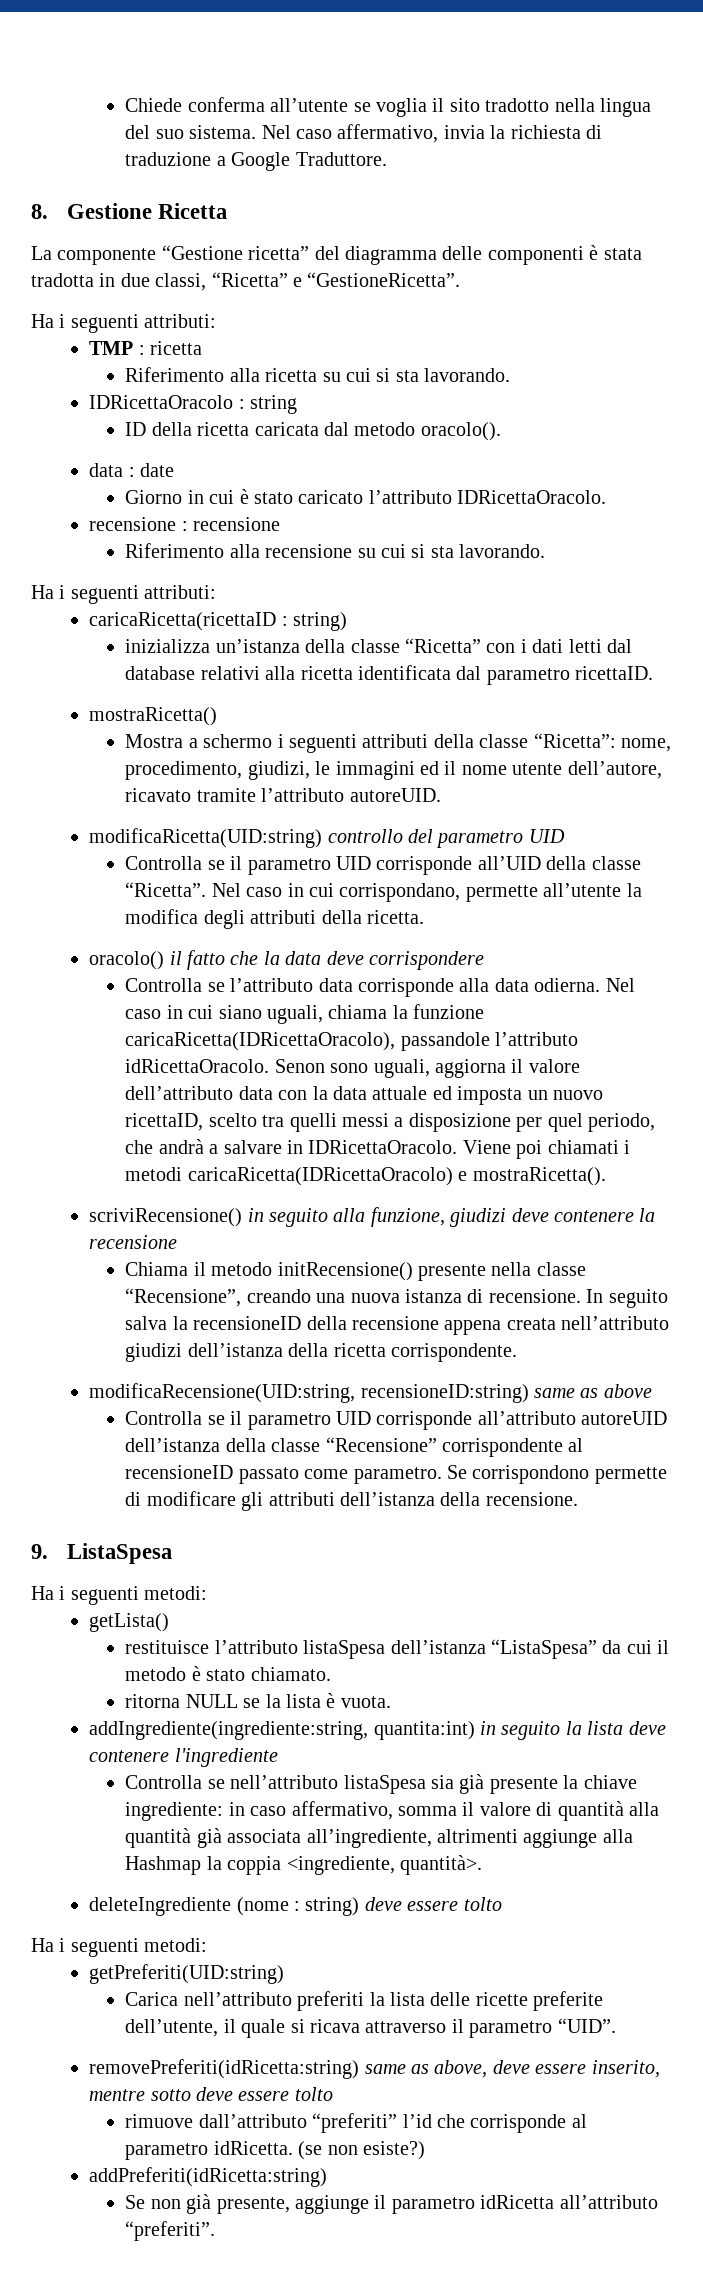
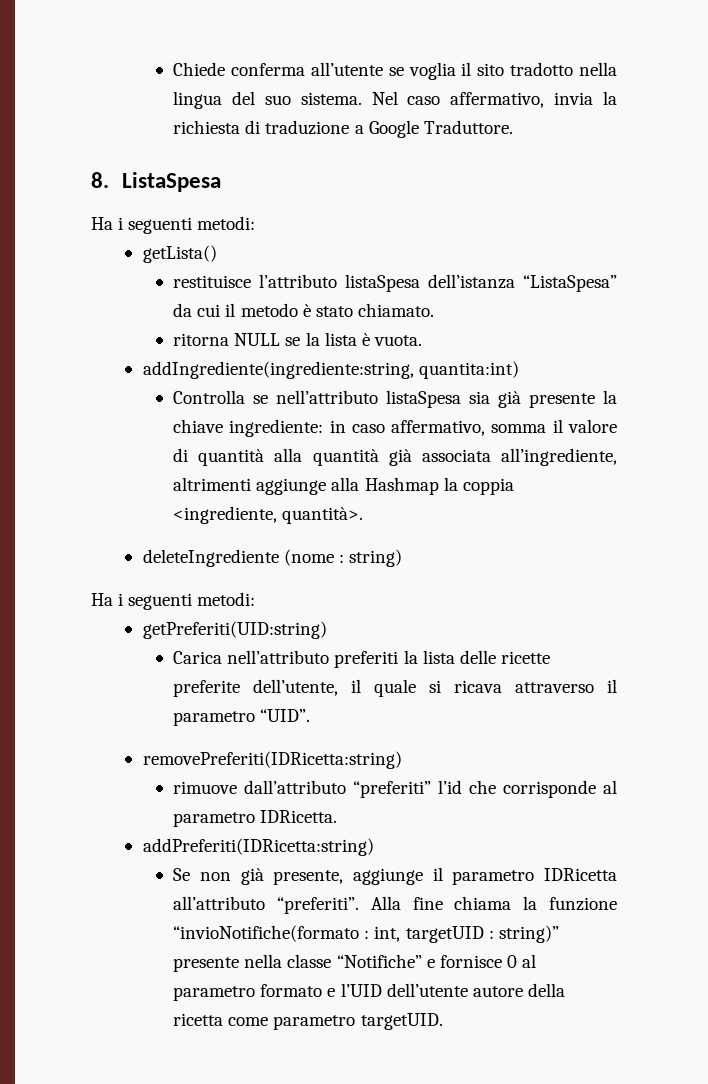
- 8. Gestione Ricetta
- La componente “Gestione ricetta” del diagramma delle componenti è stata tradotta in due classi, “Ricetta” e “GestioneRicetta”.
- Ha i seguenti attributi:
- TMP : ricetta
- Riferimento alla ricetta su cui si sta lavorando.
- IDRicettaOracolo : string
- ID della ricetta caricata dal metodo oracolo().
- data : date
- Giorno in cui è stato caricato l’attributo IDRicettaOracolo.
- recensione : recensione
- Riferimento alla recensione su cui si sta lavorando.
- Ha i seguenti attributi:
- caricaRicetta(ricettaID : string)
- inizializza un’istanza della classe “Ricetta” con i dati letti dal database relativi alla ricetta identificata dal parametro ricettaID.
- mostraRicetta()
- Mostra a schermo i seguenti attributi della classe “Ricetta”: nome, procedimento, giudizi, le immagini ed il nome utente dell’autore, ricavato tramite l’attributo autoreUID.
- modificaRicetta(UID:string) controllo del parametro UID
- Controlla se il parametro UID corrisponde all’UID della classe “Ricetta”. Nel caso in cui corrispondano, permette all’utente la modifica degli attributi della ricetta.
- oracolo() il fatto che la data deve corrispondere
- Controlla se l’attributo data corrisponde alla data odierna. Nel caso in cui siano uguali, chiama la funzione caricaRicetta(IDRicettaOracolo), passandole l’attributo idRicettaOracolo. Senon sono uguali, aggiorna il valore dell’attributo data con la data attuale ed imposta un nuovo ricettaID, scelto tra quelli messi a disposizione per quel periodo, che andrà a salvare in IDRicettaOracolo. Viene poi chiamati i metodi caricaRicetta(IDRicettaOracolo) e mostraRicetta().
- scriviRecensione() in seguito alla funzione, giudizi deve contenere la recensione
- Chiama il metodo initRecensione() presente nella classe “Recensione”, creando una nuova istanza di recensione. In seguito salva la recensioneID della recensione appena creata nell’attributo giudizi dell’istanza della ricetta corrispondente.
- modificaRecensione(UID:string, recensioneID:string) same as above
- Controlla se il parametro UID corrisponde all’attributo autoreUID dell’istanza della classe “Recensione” corrispondente al recensioneID passato come parametro. Se corrispondono permette di modificare gli attributi dell’istanza della recensione.
- 9. ListaSpesa
+ 8. ListaSpesa
- addIngrediente(ingrediente:string, quantita:int) in seguito la lista deve contenere l'ingrediente
+ addIngrediente(ingrediente:string, quantita:int)
- deleteIngrediente (nome : string) deve essere tolto
+ deleteIngrediente (nome : string)
- removePreferiti(idRicetta:string) same as above, deve essere inserito, mentre sotto deve essere tolto
+ removePreferiti(IDRicetta:string)
- rimuove dall’attributo “preferiti” l’id che corrisponde al parametro idRicetta. (se non esiste?)
- addPreferiti(idRicetta:string)
+ rimuove dall’attributo “preferiti” l’id che corrisponde al parametro IDRicetta.
+ addPreferiti(IDRicetta:string)
- Se non già presente, aggiunge il parametro idRicetta all’attributo “preferiti”.
+ Se non già presente, aggiunge il parametro IDRicetta all’attributo “preferiti”.
+ Alla fine chiama la funzione “invioNotifiche(formato : int, targetUID : string)” presente nella classe “Notifiche” e fornisce 0 al parametro formato e l’UID dell’utente autore della ricetta come parametro targetUID.

